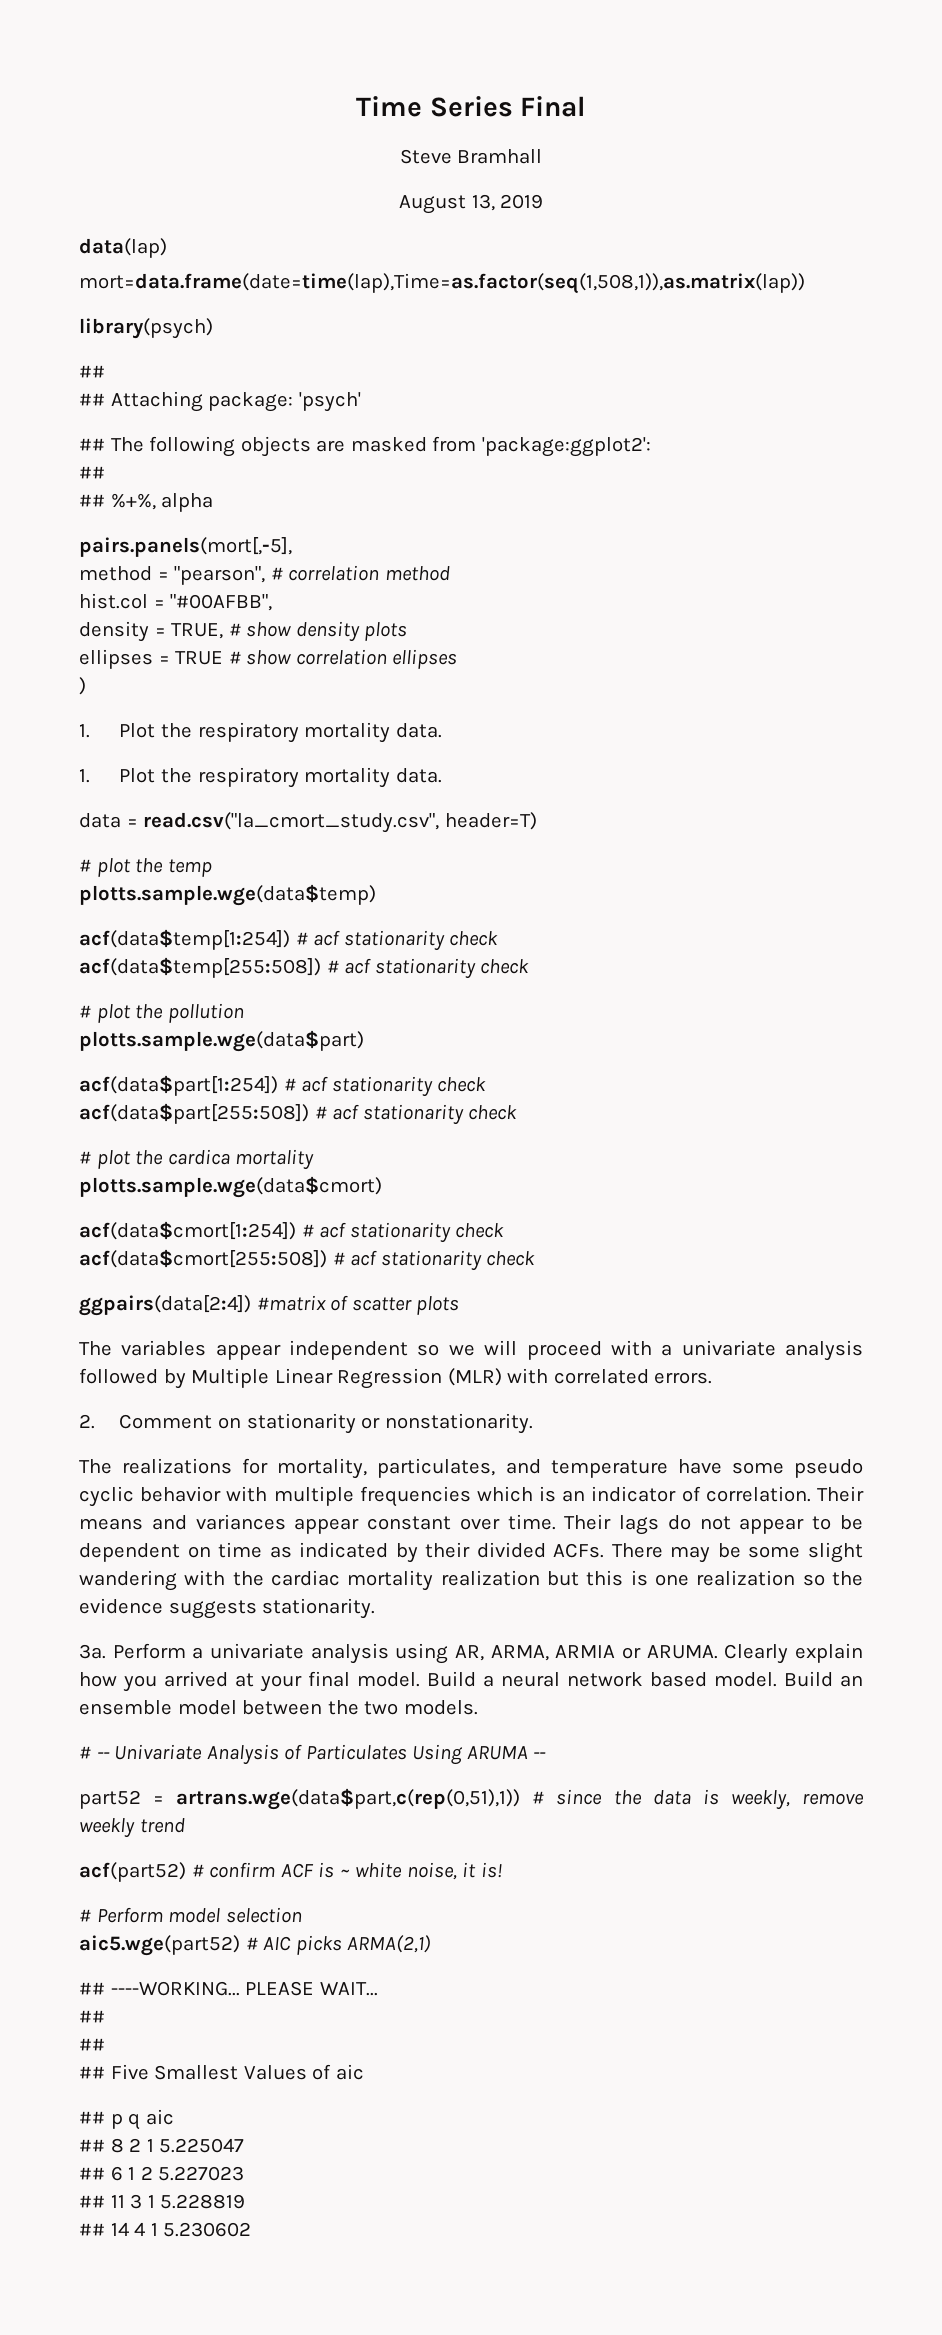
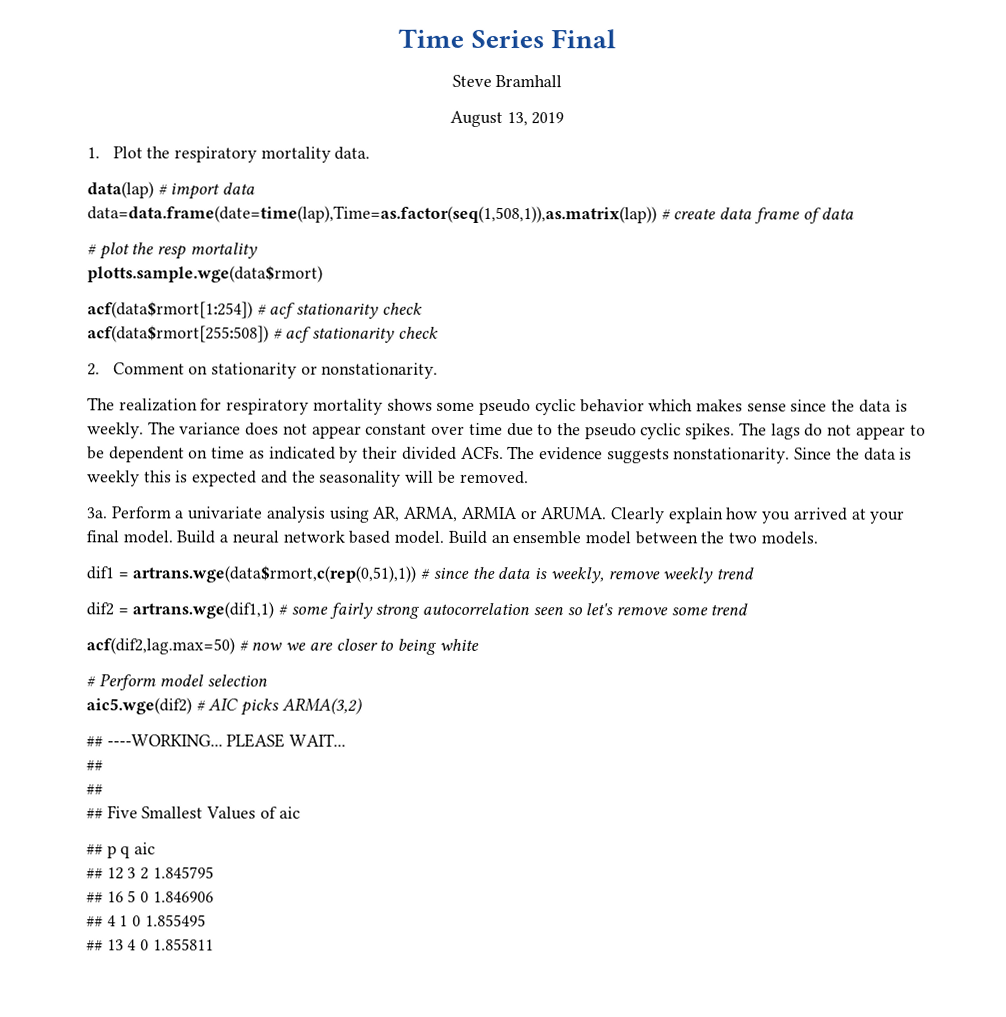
- data(lap)
- mort=data.frame(date=time(lap),Time=as.factor(seq(1,508,1)),as.matrix(lap))
- library(psych)
- ##
- ## Attaching package: 'psych'
- ## The following objects are masked from 'package:ggplot2':
- ##
- ## %+%, alpha
- pairs.panels(mort[,-5],
- method = "pearson", # correlation method
- hist.col = "#00AFBB",
- density = TRUE, # show density plots
- ellipses = TRUE # show correlation ellipses
- )
  1. Plot the respiratory mortality data.
- 1. Plot the respiratory mortality data.
- data = read.csv("la_cmort_study.csv", header=T)
- # plot the temp
- plotts.sample.wge(data$temp)
- acf(data$temp[1:254]) # acf stationarity check
- acf(data$temp[255:508]) # acf stationarity check
- # plot the pollution
- plotts.sample.wge(data$part)
- acf(data$part[1:254]) # acf stationarity check
- acf(data$part[255:508]) # acf stationarity check
- # plot the cardica mortality
- plotts.sample.wge(data$cmort)
- acf(data$cmort[1:254]) # acf stationarity check
- acf(data$cmort[255:508]) # acf stationarity check
- ggpairs(data[2:4]) #matrix of scatter plots
- The variables appear independent so we will proceed with a univariate analysis followed by Multiple Linear Regression (MLR) with correlated errors.
+ data(lap) # import data
+ data=data.frame(date=time(lap),Time=as.factor(seq(1,508,1)),as.matrix(lap)) # create data frame of data
+ # plot the resp mortality
+ plotts.sample.wge(data$rmort)
+ acf(data$rmort[1:254]) # acf stationarity check
+ acf(data$rmort[255:508]) # acf stationarity check
- The realizations for mortality, particulates, and temperature have some pseudo cyclic behavior with multiple frequencies which is an indicator of correlation. Their means and variances appear constant over time. Their lags do not appear to be dependent on time as indicated by their divided ACFs.
+ The realization for respiratory mortality shows some pseudo cyclic behavior which makes sense since the data is weekly. The variance does not appear constant over time due to the pseudo cyclic spikes. The lags do not appear to be dependent on time as indicated by their divided ACFs.
- There may be some slight wandering with the cardiac mortality realization but this is one realization so the evidence suggests stationarity.
+ The evidence suggests nonstationarity. Since the data is weekly this is expected and the seasonality will be removed.
- # -- Univariate Analysis of Particulates Using ARUMA --
- part52 = artrans.wge(data$part,c(rep(0,51),1)) # since the data is weekly, remove weekly trend
+ dif1 = artrans.wge(data$rmort,c(rep(0,51),1)) # since the data is weekly, remove weekly trend
- acf(part52) # confirm ACF is ~ white noise, it is!
+ dif2 = artrans.wge(dif1,1) # some fairly strong autocorrelation seen so let's remove some trend
+ acf(dif2,lag.max=50) # now we are closer to being white
- aic5.wge(part52) # AIC picks ARMA(2,1)
+ aic5.wge(dif2) # AIC picks ARMA(3,2)
- ## 8 2 1 5.225047
- ## 6 1 2 5.227023
- ## 11 3 1 5.228819
- ## 14 4 1 5.230602
+ ## 12 3 2 1.845795
+ ## 16 5 0 1.846906
+ ## 4 1 0 1.855495
+ ## 13 4 0 1.855811

